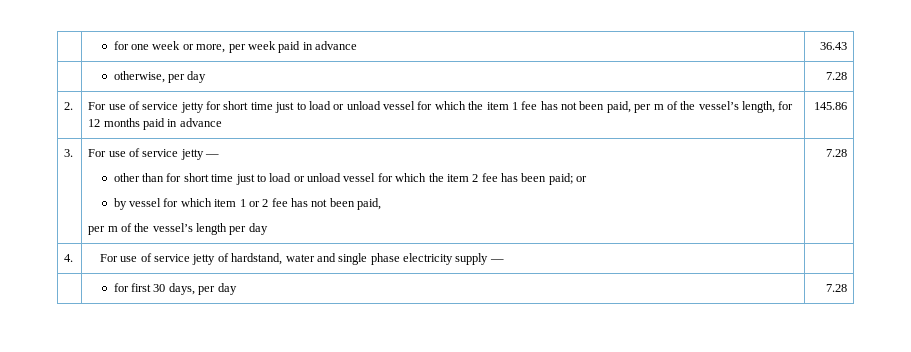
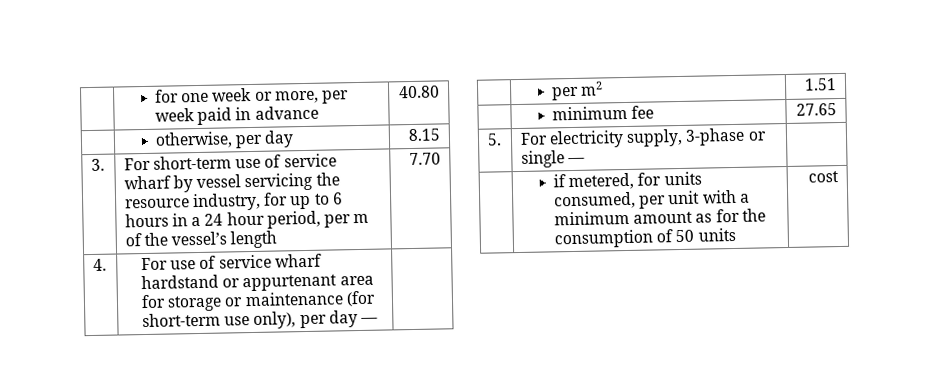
- | for one week or more, per week paid in advance | 36.43
+ | for one week or more, per week paid in advance | 40.80
- | otherwise, per day | 7.28
- 2. | For use of service jetty for short time just to load or unload vessel for which the item 1 fee has not been paid, per m of the vessel’s length, for 12 months paid in advance | 145.86
+ | otherwise, per day | 8.15
- For use of service jetty —
- other than for short time just to load or unload vessel for which the item 2 fee has been paid; or
- by vessel for which item 1 or 2 fee has not been paid,
- per m of the vessel’s length per day | 7.28
+ For short-term use of service wharf by vessel servicing the resource industry, for up to 6 hours in a 24 hour period, per m of the vessel’s length | 7.70
- 4. | For use of service jetty of hardstand, water and single phase electricity supply — |
- | for first 30 days, per day | 7.28
+ 4. | For use of service wharf hardstand or appurtenant area for storage or maintenance (for short-term use only), per day — |
+ | per m2 | 1.51
+ | minimum fee | 27.65
+ 5. | For electricity supply, 3-phase or single — |
+ | if metered, for units consumed, per unit with a minimum amount as for the consumption of 50 units | cost

